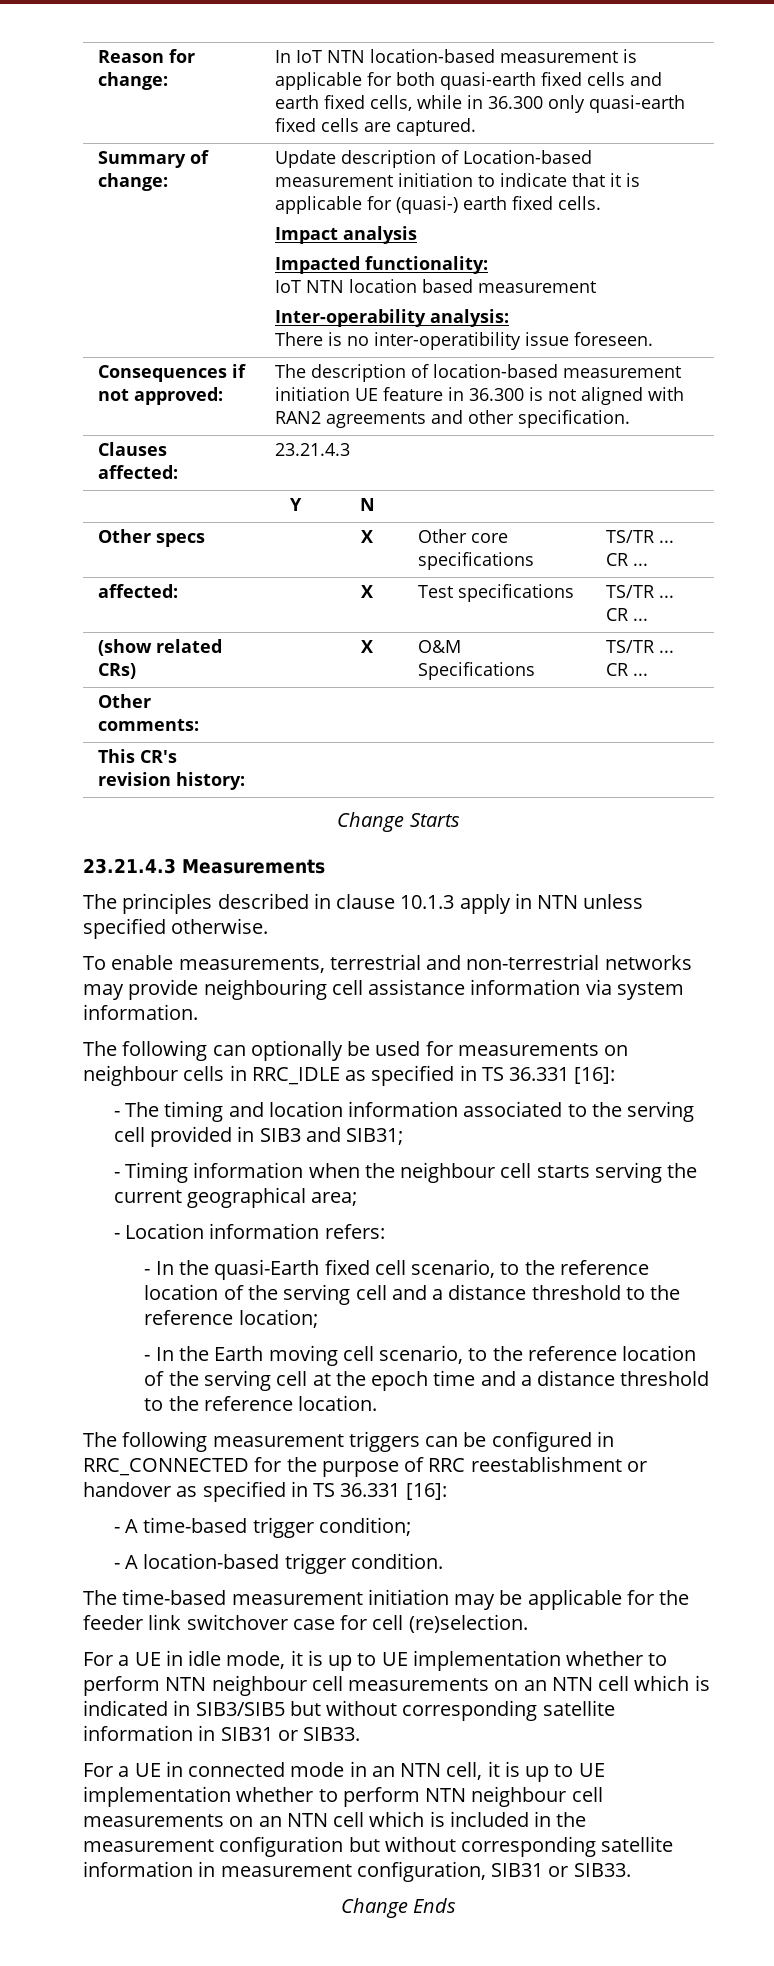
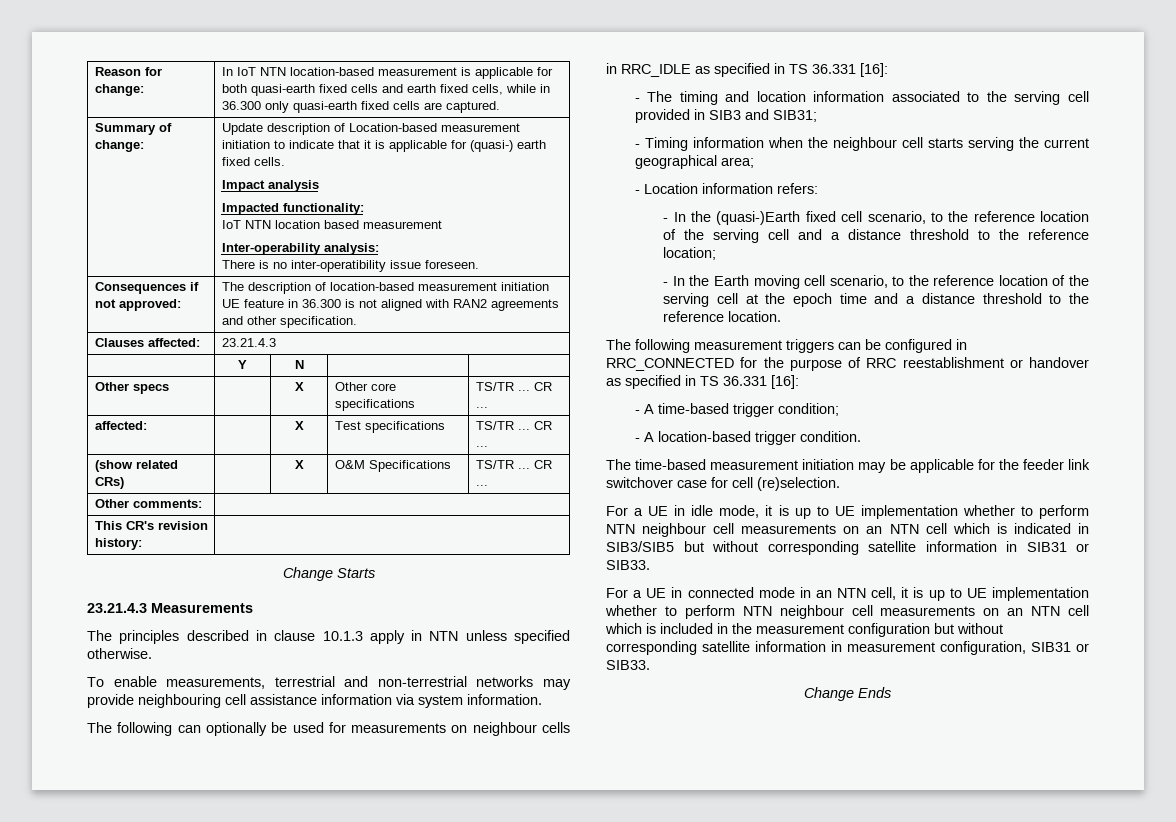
- - In the quasi-Earth fixed cell scenario, to the reference location of the serving cell and a distance threshold to the reference location;
+ - In the (quasi-)Earth fixed cell scenario, to the reference location of the serving cell and a distance threshold to the reference location;

